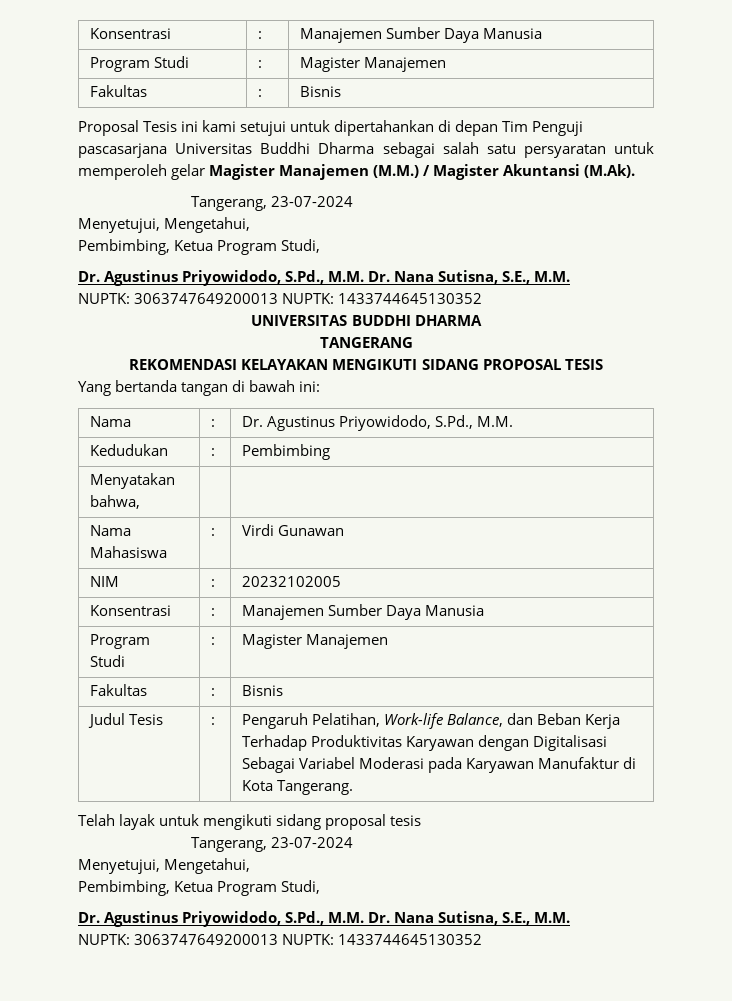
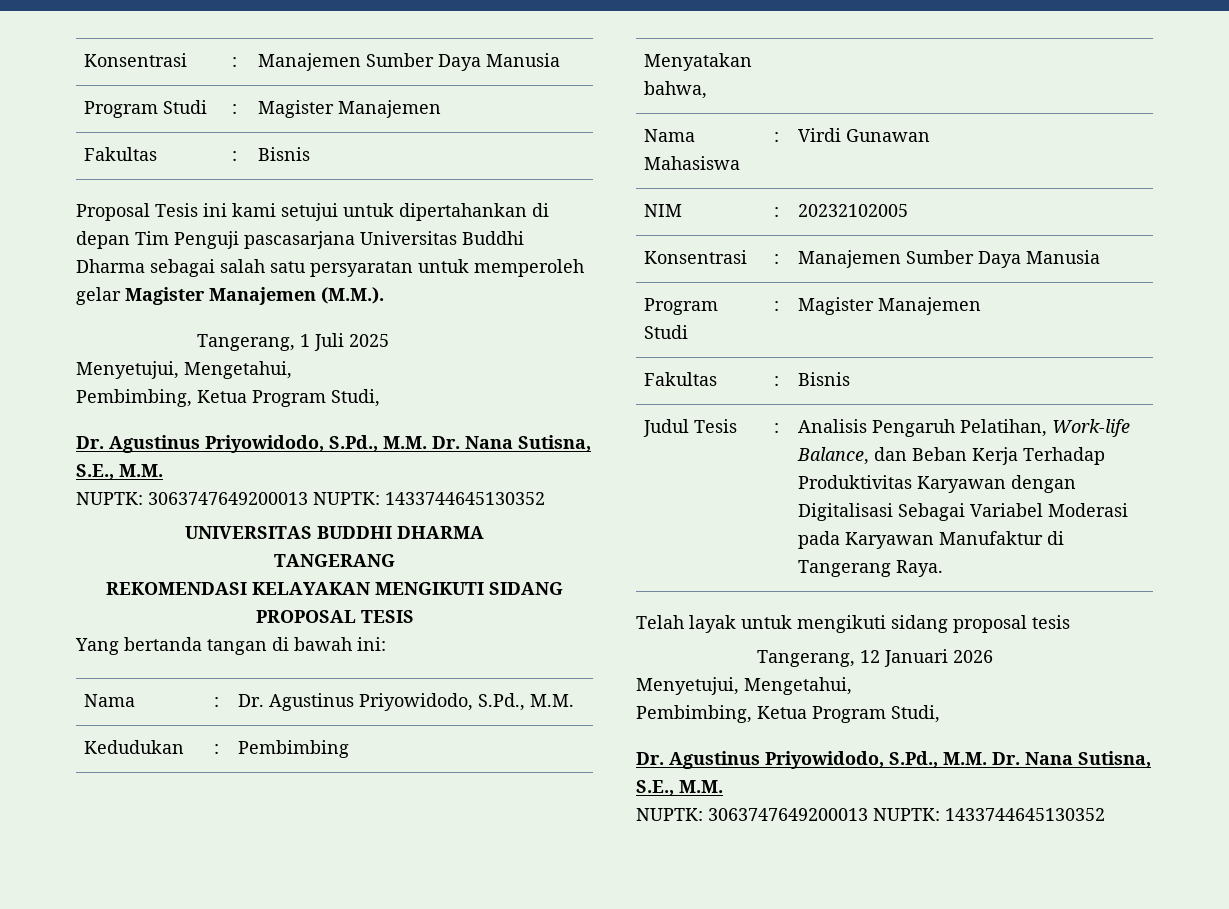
- Proposal Tesis ini kami setujui untuk dipertahankan di depan Tim Penguji pascasarjana Universitas Buddhi Dharma sebagai salah satu persyaratan untuk memperoleh gelar Magister Manajemen (M.M.) / Magister Akuntansi (M.Ak).
- Tangerang, 23-07-2024
+ Proposal Tesis ini kami setujui untuk dipertahankan di depan Tim Penguji pascasarjana Universitas Buddhi Dharma sebagai salah satu persyaratan untuk memperoleh gelar Magister Manajemen (M.M.).
+ Tangerang, 1 Juli 2025
- Judul Tesis | : | Pengaruh Pelatihan, Work-life Balance, dan Beban Kerja Terhadap Produktivitas Karyawan dengan Digitalisasi Sebagai Variabel Moderasi pada Karyawan Manufaktur di Kota Tangerang.
+ Judul Tesis | : | Analisis Pengaruh Pelatihan, Work-life Balance, dan Beban Kerja Terhadap Produktivitas Karyawan dengan Digitalisasi Sebagai Variabel Moderasi pada Karyawan Manufaktur di Tangerang Raya.
  Telah layak untuk mengikuti sidang proposal tesis
- Tangerang, 23-07-2024
+ Tangerang, 12 Januari 2026

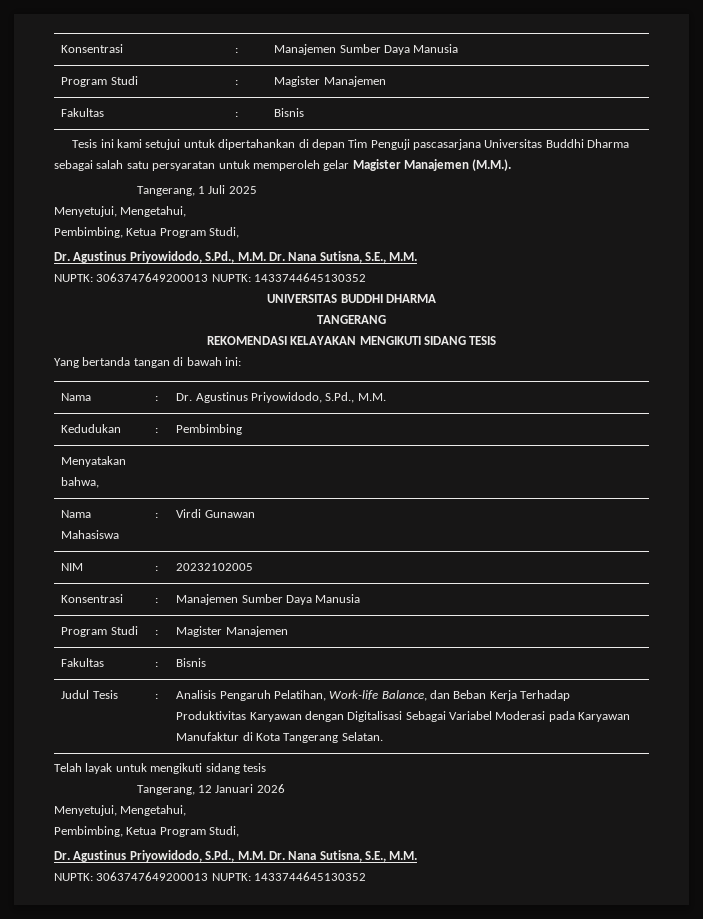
- Proposal Tesis ini kami setujui untuk dipertahankan di depan Tim Penguji pascasarjana Universitas Buddhi Dharma sebagai salah satu persyaratan untuk memperoleh gelar Magister Manajemen (M.M.).
+ Tesis ini kami setujui untuk dipertahankan di depan Tim Penguji pascasarjana Universitas Buddhi Dharma sebagai salah satu persyaratan untuk memperoleh gelar Magister Manajemen (M.M.).
- REKOMENDASI KELAYAKAN MENGIKUTI SIDANG PROPOSAL TESIS
+ REKOMENDASI KELAYAKAN MENGIKUTI SIDANG TESIS
- Judul Tesis | : | Analisis Pengaruh Pelatihan, Work-life Balance, dan Beban Kerja Terhadap Produktivitas Karyawan dengan Digitalisasi Sebagai Variabel Moderasi pada Karyawan Manufaktur di Tangerang Raya.
+ Judul Tesis | : | Analisis Pengaruh Pelatihan, Work-life Balance, dan Beban Kerja Terhadap Produktivitas Karyawan dengan Digitalisasi Sebagai Variabel Moderasi pada Karyawan Manufaktur di Kota Tangerang Selatan.
- Telah layak untuk mengikuti sidang proposal tesis
+ Telah layak untuk mengikuti sidang tesis

